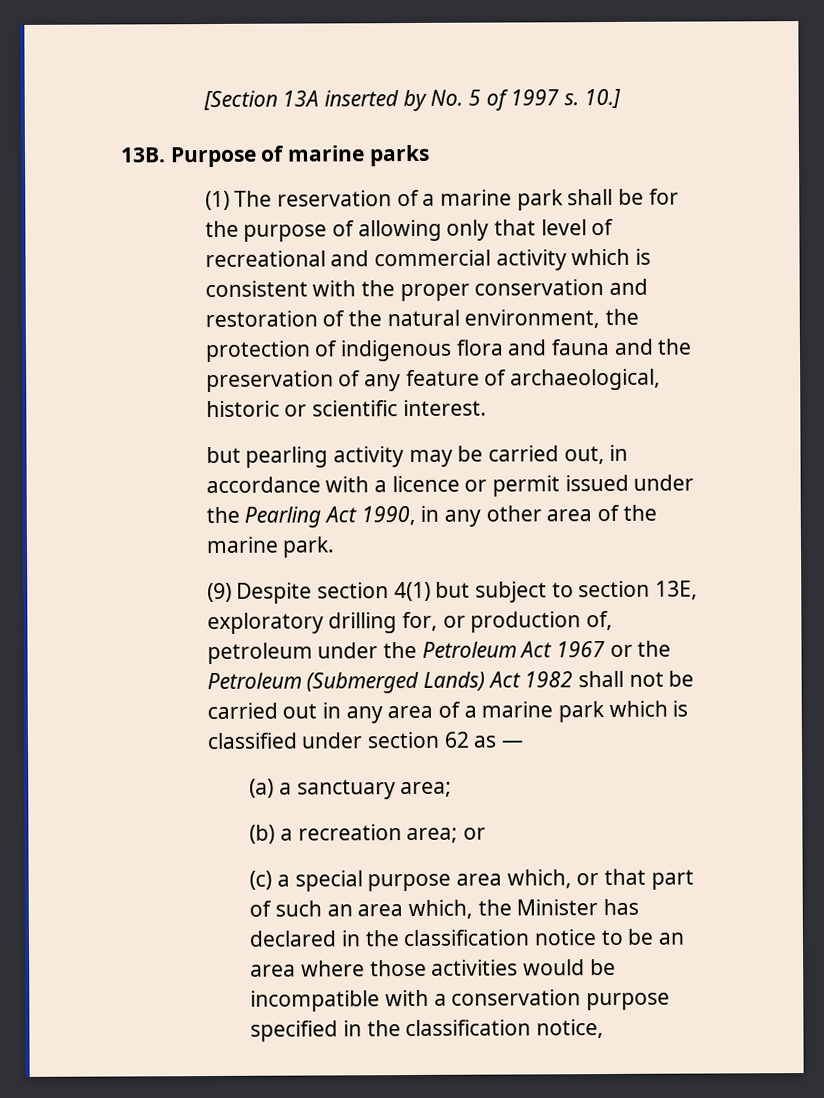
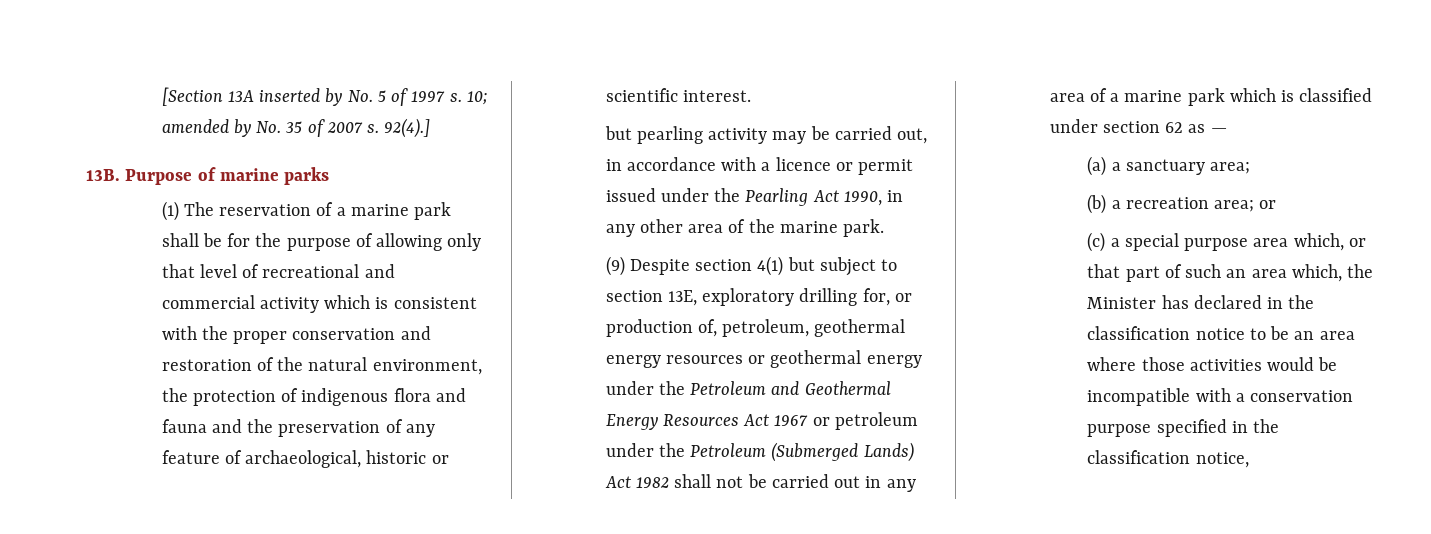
- 10.]
+ 10; amended by No. 35 of 2007 s. 92(4).]
- (9) Despite section 4(1) but subject to section 13E, exploratory drilling for, or production of, petroleum under the Petroleum Act 1967 or the Petroleum (Submerged Lands) Act 1982 shall not be carried out in any area of a marine park which is classified under section 62 as —
+ (9) Despite section 4(1) but subject to section 13E, exploratory drilling for, or production of, petroleum, geothermal energy resources or geothermal energy under the Petroleum and Geothermal Energy Resources Act 1967 or petroleum under the Petroleum (Submerged Lands) Act 1982 shall not be carried out in any area of a marine park which is classified under section 62 as —

